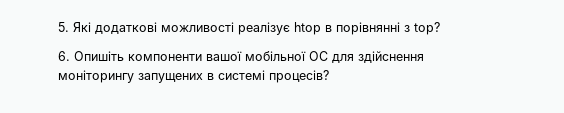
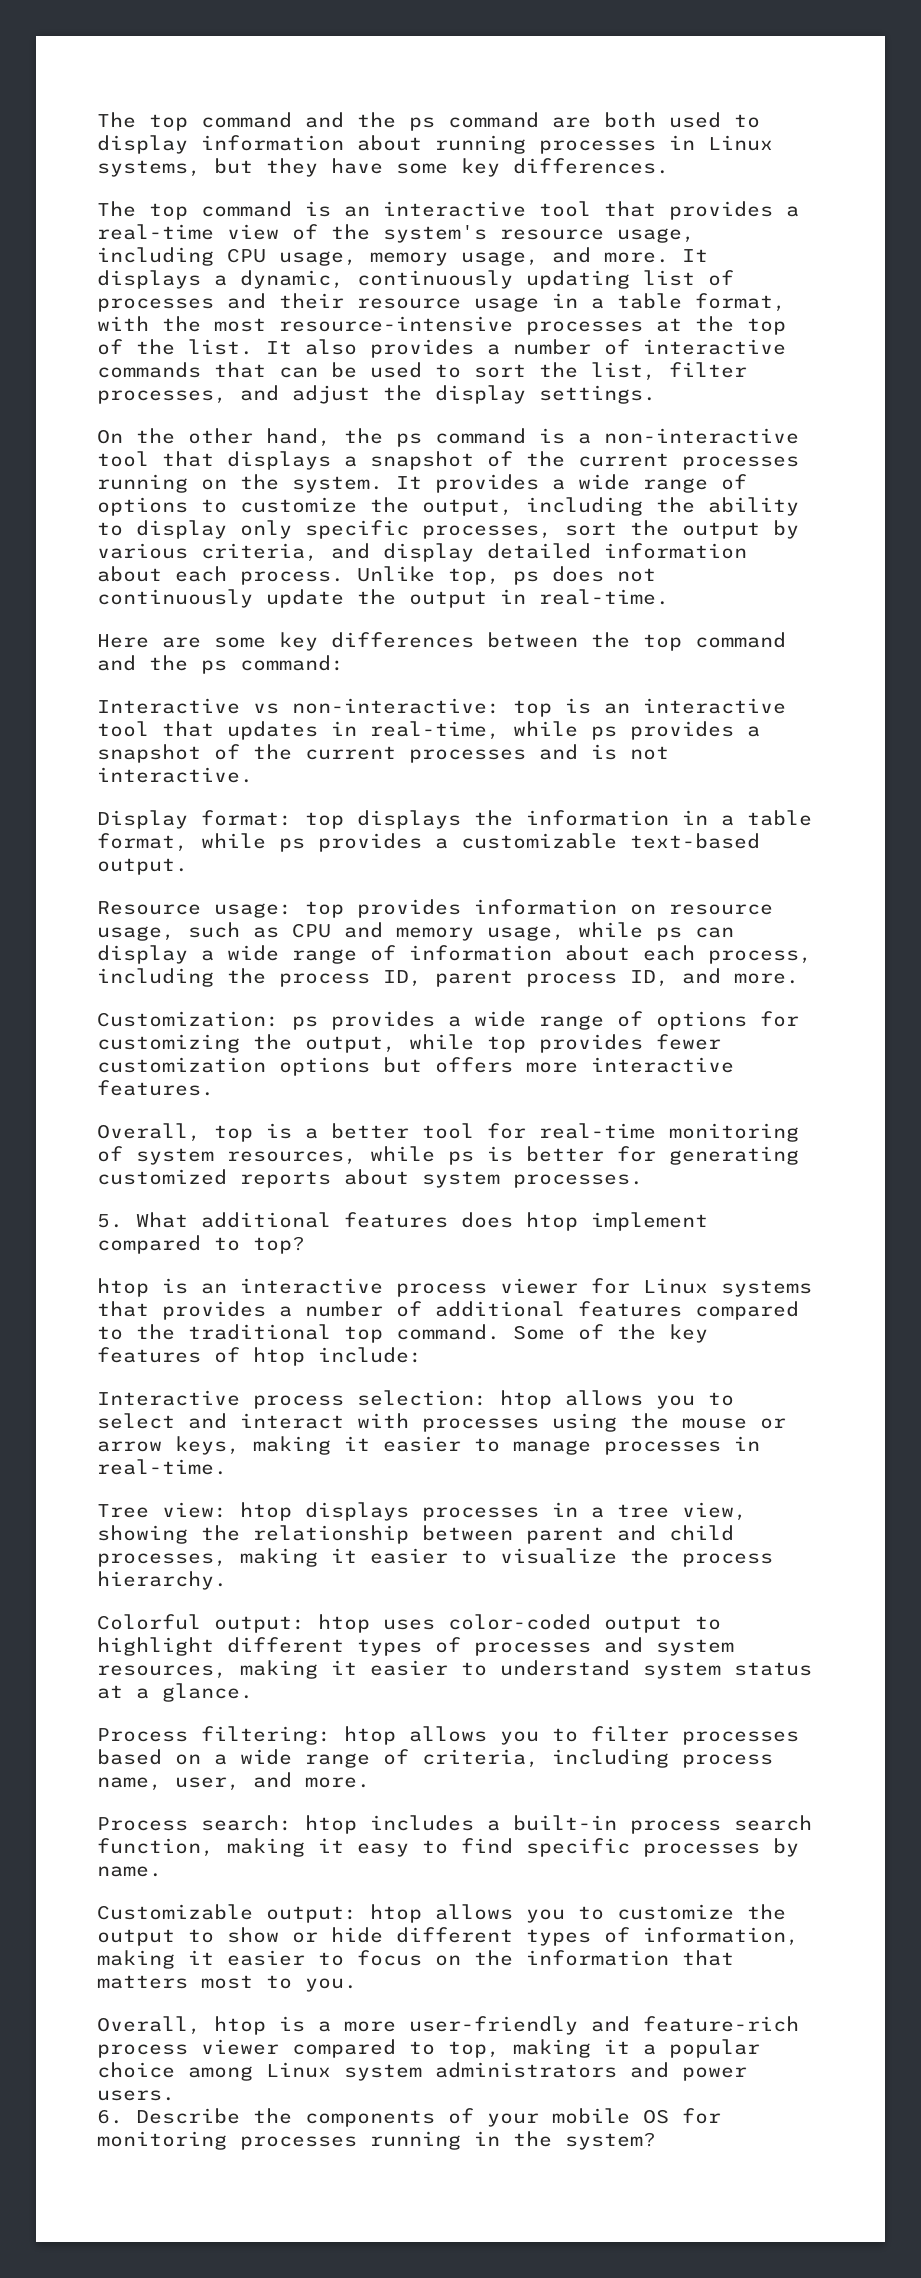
- 5. Які додаткові можливості реалізує htop в порівнянні з top?
- 6. Опишіть компоненти вашої мобільної ОС для здійснення моніторингу запущених в системі процесів?
+ The top command and the ps command are both used to display information about running processes in Linux systems, but they have some key differences.
+ The top command is an interactive tool that provides a real-time view of the system's resource usage, including CPU usage, memory usage, and more. It displays a dynamic, continuously updating list of processes and their resource usage in a table format, with the most resource-intensive processes at the top of the list. It also provides a number of interactive commands that can be used to sort the list, filter processes, and adjust the display settings.
+ On the other hand, the ps command is a non-interactive tool that displays a snapshot of the current processes running on the system. It provides a wide range of options to customize the output, including the ability to display only specific processes, sort the output by various criteria, and display detailed information about each process. Unlike top, ps does not continuously update the output in real-time.
+ Here are some key differences between the top command and the ps command:
+ Interactive vs non-interactive: top is an interactive tool that updates in real-time, while ps provides a snapshot of the current processes and is not interactive.
+ Display format: top displays the information in a table format, while ps provides a customizable text-based output.
+ Resource usage: top provides information on resource usage, such as CPU and memory usage, while ps can display a wide range of information about each process, including the process ID, parent process ID, and more.
+ Customization: ps provides a wide range of options for customizing the output, while top provides fewer customization options but offers more interactive features.
+ Overall, top is a better tool for real-time monitoring of system resources, while ps is better for generating customized reports about system processes.
+ 5. What additional features does htop implement compared to top?
+ htop is an interactive process viewer for Linux systems that provides a number of additional features compared to the traditional top command. Some of the key features of htop include:
+ Interactive process selection: htop allows you to select and interact with processes using the mouse or arrow keys, making it easier to manage processes in real-time.
+ Tree view: htop displays processes in a tree view, showing the relationship between parent and child processes, making it easier to visualize the process hierarchy.
+ Colorful output: htop uses color-coded output to highlight different types of processes and system resources, making it easier to understand system status at a glance.
+ Process filtering: htop allows you to filter processes based on a wide range of criteria, including process name, user, and more.
+ Process search: htop includes a built-in process search function, making it easy to find specific processes by name.
+ Customizable output: htop allows you to customize the output to show or hide different types of information, making it easier to focus on the information that matters most to you.
+ Overall, htop is a more user-friendly and feature-rich process viewer compared to top, making it a popular choice among Linux system administrators and power users.
+ 6. Describe the components of your mobile OS for monitoring processes running in the system?

